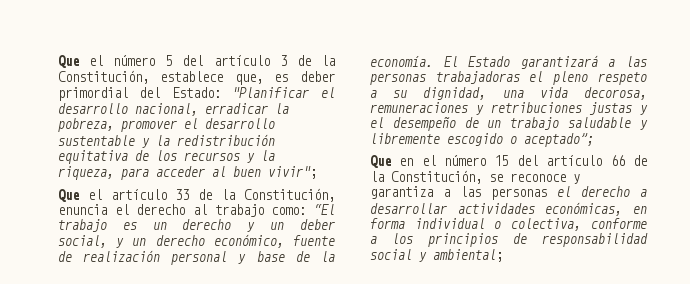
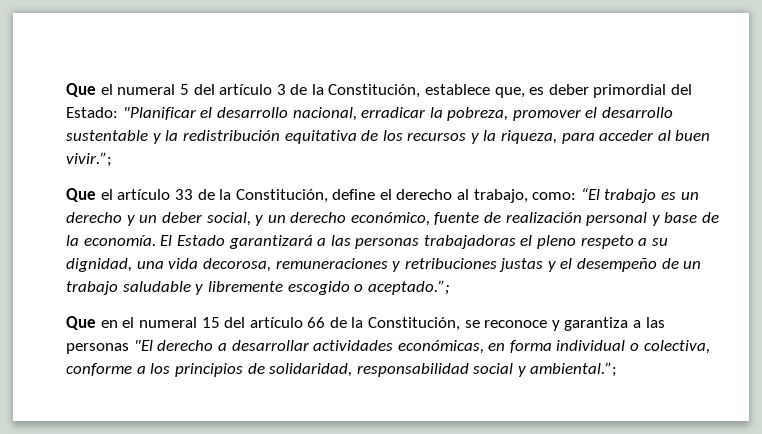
- Que el número 5 del artículo 3 de la Constitución, establece que, es deber primordial del Estado: "Planificar el desarrollo nacional, erradicar la pobreza, promover el desarrollo sustentable y la redistribución equitativa de los recursos y la riqueza, para acceder al buen vivir";
+ Que el numeral 5 del artículo 3 de la Constitución, establece que, es deber primordial del Estado: "Planificar el desarrollo nacional, erradicar la pobreza, promover el desarrollo sustentable y la redistribución equitativa de los recursos y la riqueza, para acceder al buen vivir.”;
- Que el artículo 33 de la Constitución, enuncia el derecho al trabajo como: “El trabajo es un derecho y un deber social, y un derecho económico, fuente de realización personal y base de la economía.
+ Que el artículo 33 de la Constitución, define el derecho al trabajo, como: “El trabajo es un derecho y un deber social, y un derecho económico, fuente de realización personal y base de la economía.
- El Estado garantizará a las personas trabajadoras el pleno respeto a su dignidad, una vida decorosa, remuneraciones y retribuciones justas y el desempeño de un trabajo saludable y libremente escogido o aceptado”;
+ El Estado garantizará a las personas trabajadoras el pleno respeto a su dignidad, una vida decorosa, remuneraciones y retribuciones justas y el desempeño de un trabajo saludable y libremente escogido o aceptado.”;
- Que en el número 15 del artículo 66 de la Constitución, se reconoce y garantiza a las personas el derecho a desarrollar actividades económicas, en forma individual o colectiva, conforme a los principios de responsabilidad social y ambiental;
+ Que en el numeral 15 del artículo 66 de la Constitución, se reconoce y garantiza a las personas "El derecho a desarrollar actividades económicas, en forma individual o colectiva, conforme a los principios de solidaridad, responsabilidad social y ambiental.”;

